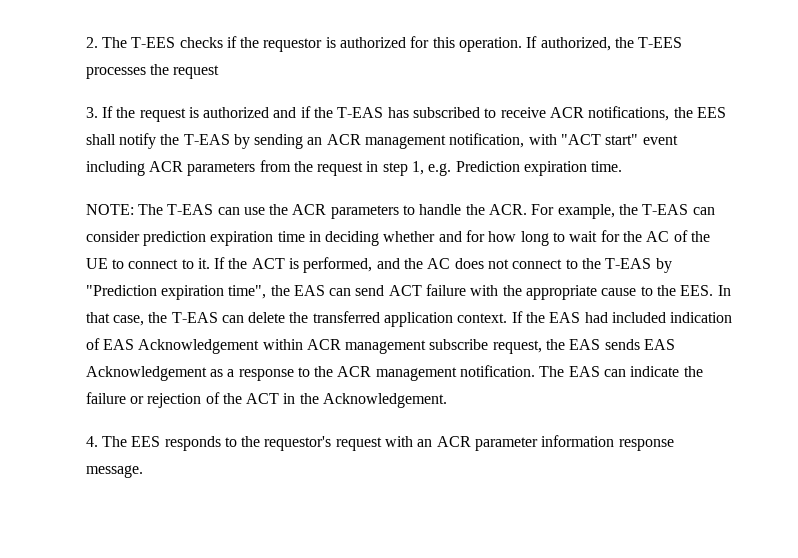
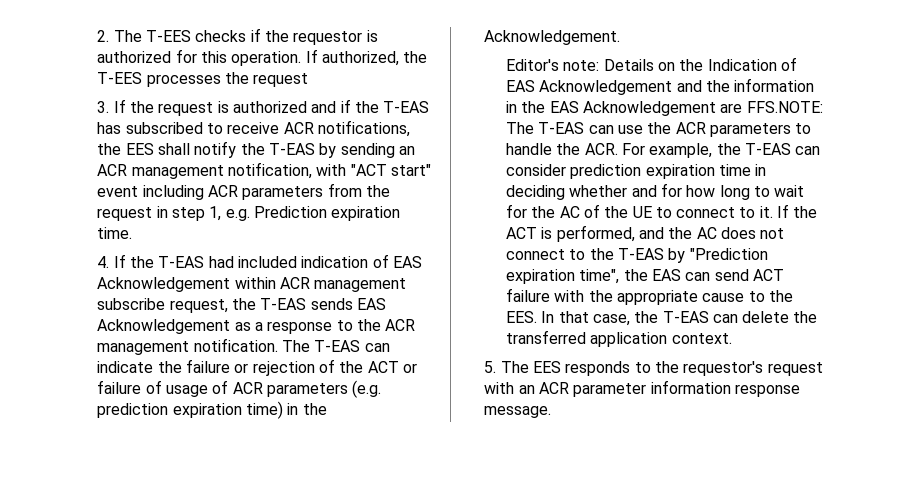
- NOTE: The T-EAS can use the ACR parameters to handle the ACR. For example, the T-EAS can consider prediction expiration time in deciding whether and for how long to wait for the AC of the UE to connect to it.
+ 4. If the T-EAS had included indication of EAS Acknowledgement within ACR management subscribe request, the T-EAS sends EAS Acknowledgement as a response to the ACR management notification. The T-EAS can indicate the failure or rejection of the ACT or failure of usage of ACR parameters (e.g. prediction expiration time) in the Acknowledgement.
+ Editor's note: Details on the Indication of EAS Acknowledgement and the information in the EAS Acknowledgement are FFS.NOTE: The T-EAS can use the ACR parameters to handle the ACR. For example, the T-EAS can consider prediction expiration time in deciding whether and for how long to wait for the AC of the UE to connect to it.
- If the ACT is performed, and the AC does not connect to the T-EAS by "Prediction expiration time", the EAS can send ACT failure with the appropriate cause to the EES. In that case, the T-EAS can delete the transferred application context. If the EAS had included indication of EAS Acknowledgement within ACR management subscribe request, the EAS sends EAS Acknowledgement as a response to the ACR management notification. The EAS can indicate the failure or rejection of the ACT in the Acknowledgement.
- 4. The EES responds to the requestor's request with an ACR parameter information response message.
+ If the ACT is performed, and the AC does not connect to the T-EAS by "Prediction expiration time", the EAS can send ACT failure with the appropriate cause to the EES. In that case, the T-EAS can delete the transferred application context.
+ 5. The EES responds to the requestor's request with an ACR parameter information response message.

